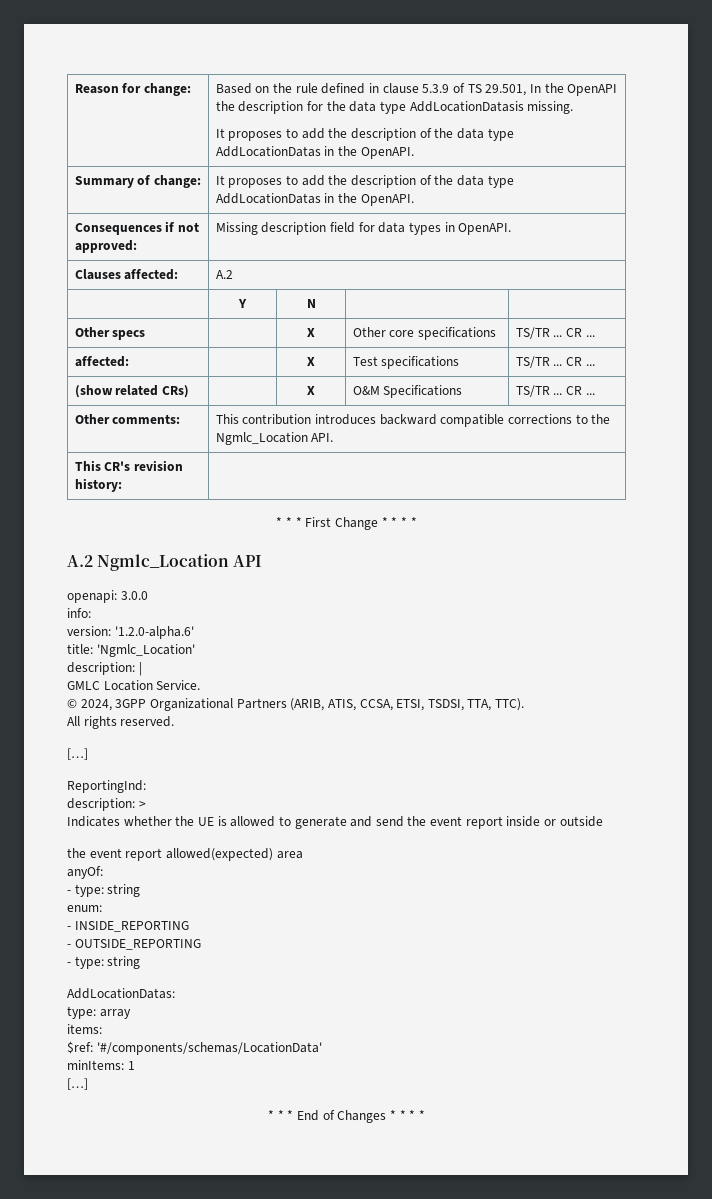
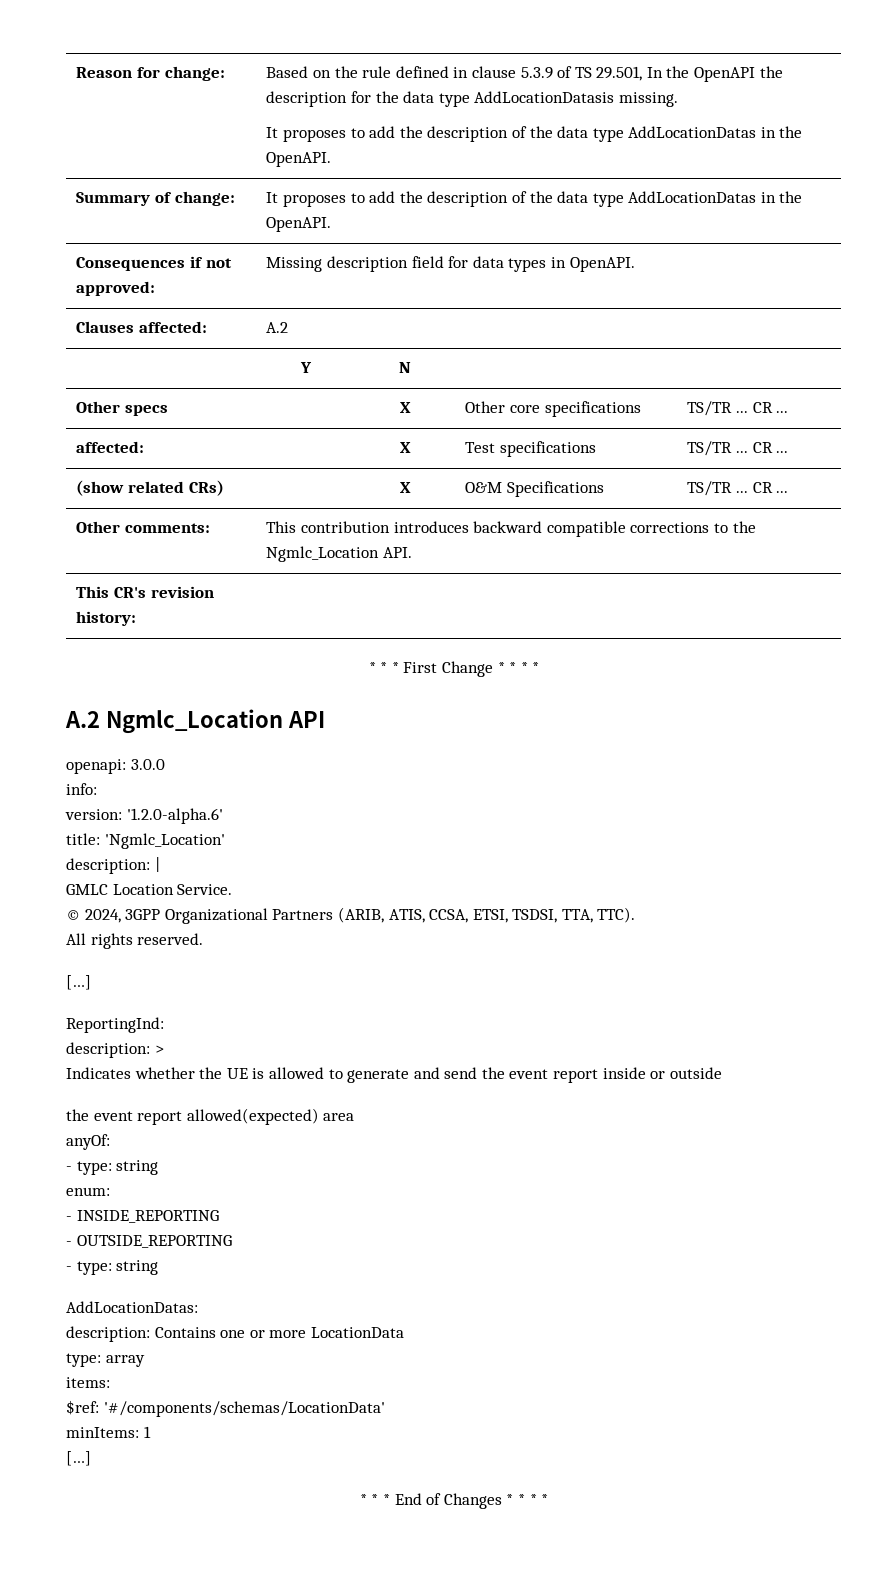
+ description: Contains one or more LocationData

